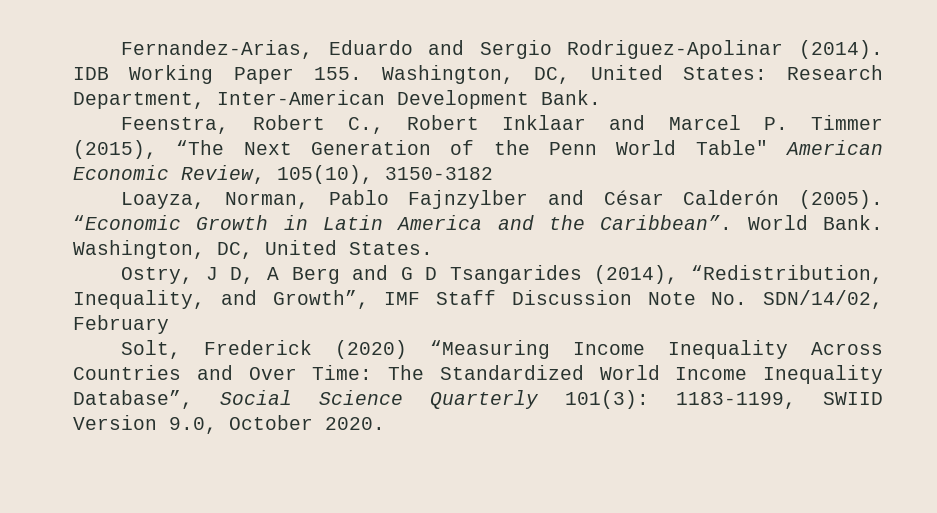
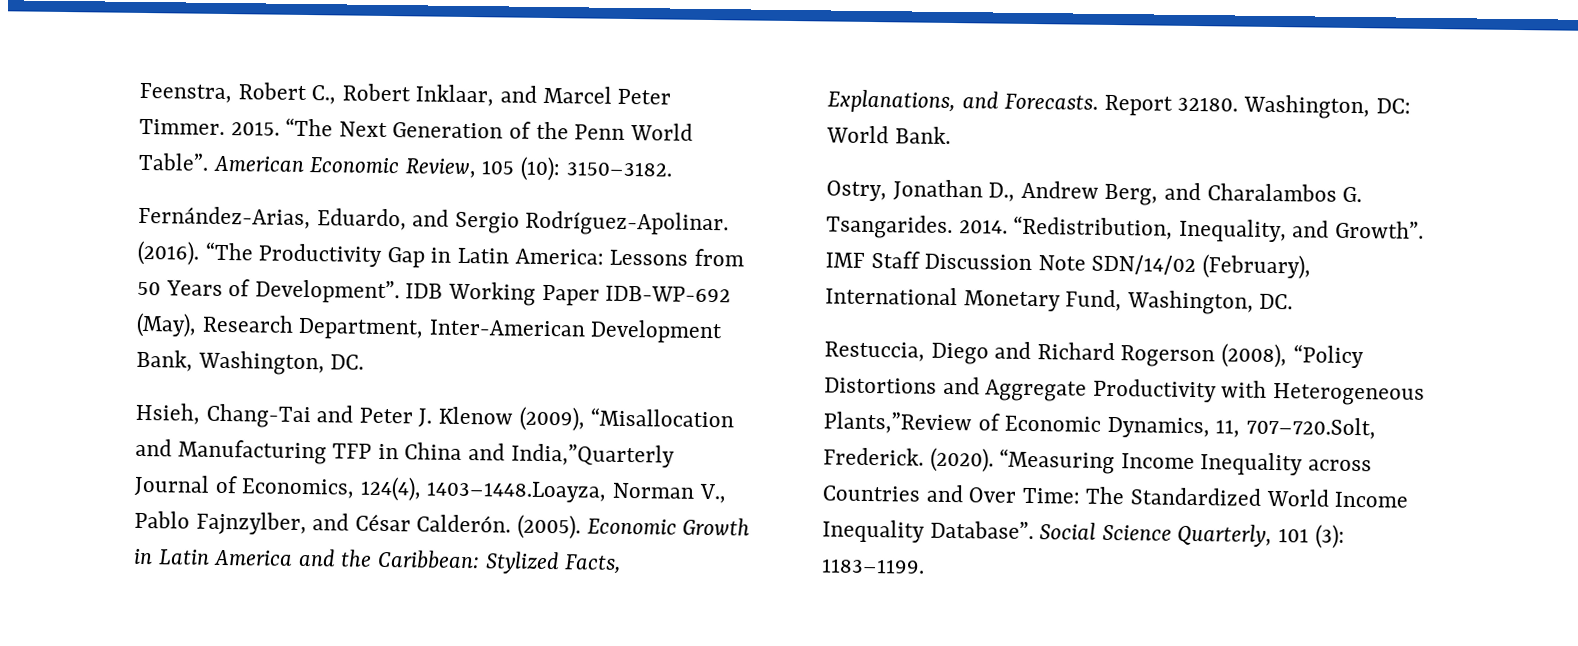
- Fernandez-Arias, Eduardo and Sergio Rodriguez-Apolinar (2014). IDB Working Paper 155. Washington, DC, United States: Research Department, Inter-American Development Bank.
- Feenstra, Robert C., Robert Inklaar and Marcel P. Timmer (2015), “The Next Generation of the Penn World Table" American Economic Review, 105(10), 3150-3182
- Loayza, Norman, Pablo Fajnzylber and César Calderón (2005). “Economic Growth in Latin America and the Caribbean”. World Bank. Washington, DC, United States.
- Ostry, J D, A Berg and G D Tsangarides (2014), “Redistribution, Inequality, and Growth”, IMF Staff Discussion Note No. SDN/14/02, February
- Solt, Frederick (2020) “Measuring Income Inequality Across Countries and Over Time: The Standardized World Income Inequality Database”, Social Science Quarterly 101(3): 1183-1199, SWIID Version 9.0, October 2020.
+ Feenstra, Robert C., Robert Inklaar, and Marcel Peter Timmer. 2015. “The Next Generation of the Penn World Table”. American Economic Review, 105 (10): 3150–3182.
+ Fernández-Arias, Eduardo, and Sergio Rodríguez-Apolinar. (2016). “The Productivity Gap in Latin America: Lessons from 50 Years of Development”. IDB Working Paper IDB-WP-692 (May), Research Department, Inter-American Development Bank, Washington, DC.
+ Hsieh, Chang-Tai and Peter J. Klenow (2009), “Misallocation and Manufacturing TFP in China and India,”Quarterly Journal of Economics, 124(4), 1403–1448.Loayza, Norman V., Pablo Fajnzylber, and César Calderón. (2005). Economic Growth in Latin America and the Caribbean: Stylized Facts, Explanations, and Forecasts. Report 32180. Washington, DC: World Bank.
+ Ostry, Jonathan D., Andrew Berg, and Charalambos G. Tsangarides. 2014. “Redistribution, Inequality, and Growth”. IMF Staff Discussion Note SDN/14/02 (February), International Monetary Fund, Washington, DC.
+ Restuccia, Diego and Richard Rogerson (2008), “Policy Distortions and Aggregate Productivity with Heterogeneous Plants,”Review of Economic Dynamics, 11, 707–720.Solt, Frederick. (2020). “Measuring Income Inequality across Countries and Over Time: The Standardized World Income Inequality Database”. Social Science Quarterly, 101 (3): 1183–1199.

